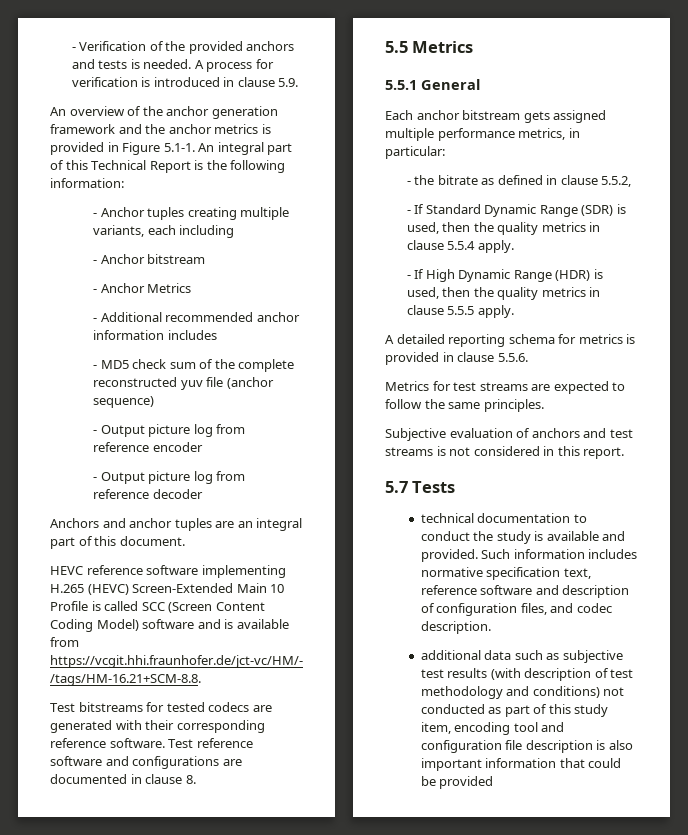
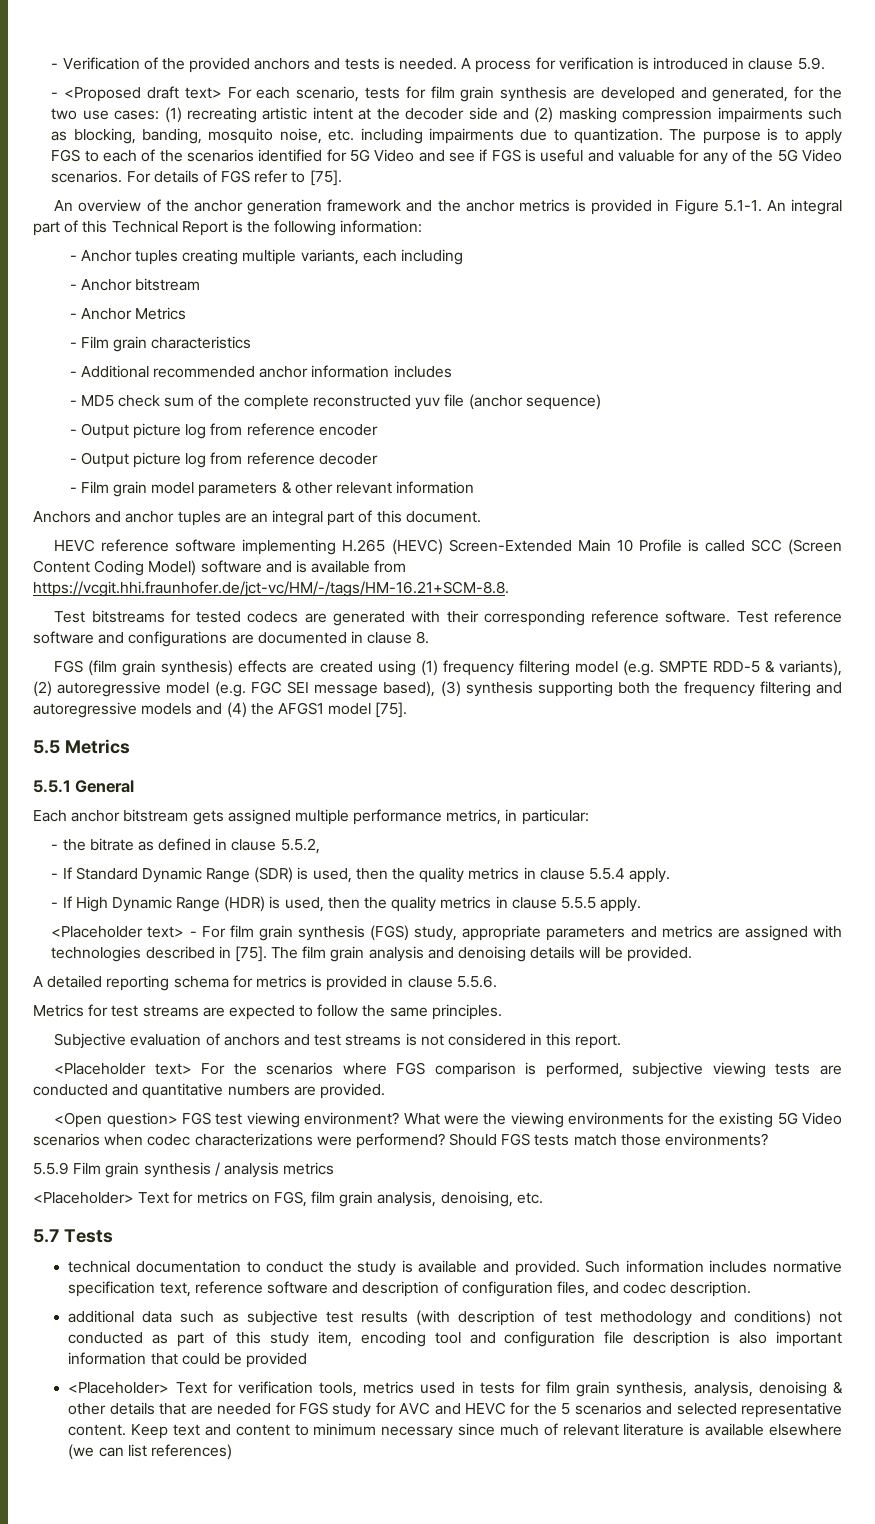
+ - <Proposed draft text> For each scenario, tests for film grain synthesis are developed and generated, for the two use cases: (1) recreating artistic intent at the decoder side and (2) masking compression impairments such as blocking, banding, mosquito noise, etc. including impairments due to quantization. The purpose is to apply FGS to each of the scenarios identified for 5G Video and see if FGS is useful and valuable for any of the 5G Video scenarios. For details of FGS refer to [75].
+ - Film grain characteristics
+ - Film grain model parameters & other relevant information
+ FGS (film grain synthesis) effects are created using (1) frequency filtering model (e.g. SMPTE RDD-5 & variants), (2) autoregressive model (e.g. FGC SEI message based), (3) synthesis supporting both the frequency filtering and autoregressive models and (4) the AFGS1 model [75].
+ <Placeholder text> - For film grain synthesis (FGS) study, appropriate parameters and metrics are assigned with technologies described in [75]. The film grain analysis and denoising details will be provided.
+ <Placeholder text> For the scenarios where FGS comparison is performed, subjective viewing tests are conducted and quantitative numbers are provided.
+ <Open question> FGS test viewing environment? What were the viewing environments for the existing 5G Video scenarios when codec characterizations were performend? Should FGS tests match those environments?
+ 5.5.9 Film grain synthesis / analysis metrics
+ <Placeholder> Text for metrics on FGS, film grain analysis, denoising, etc.
+ <Placeholder> Text for verification tools, metrics used in tests for film grain synthesis, analysis, denoising & other details that are needed for FGS study for AVC and HEVC for the 5 scenarios and selected representative content. Keep text and content to minimum necessary since much of relevant literature is available elsewhere (we can list references)

